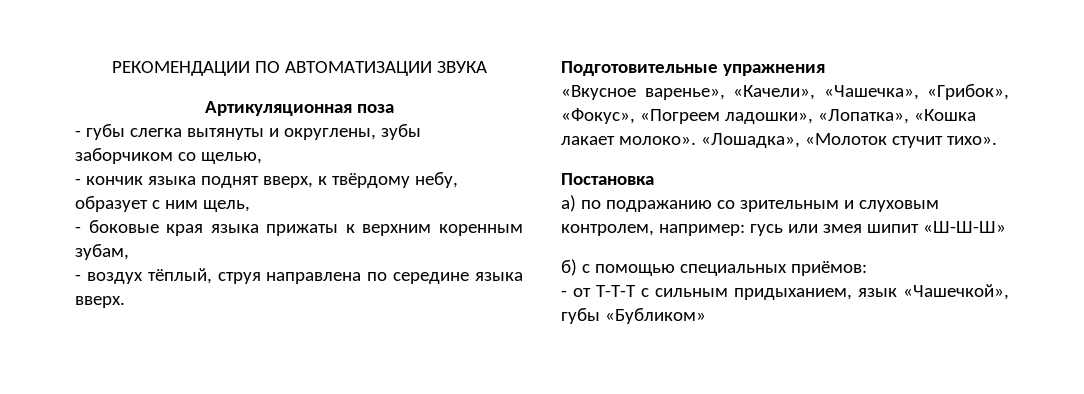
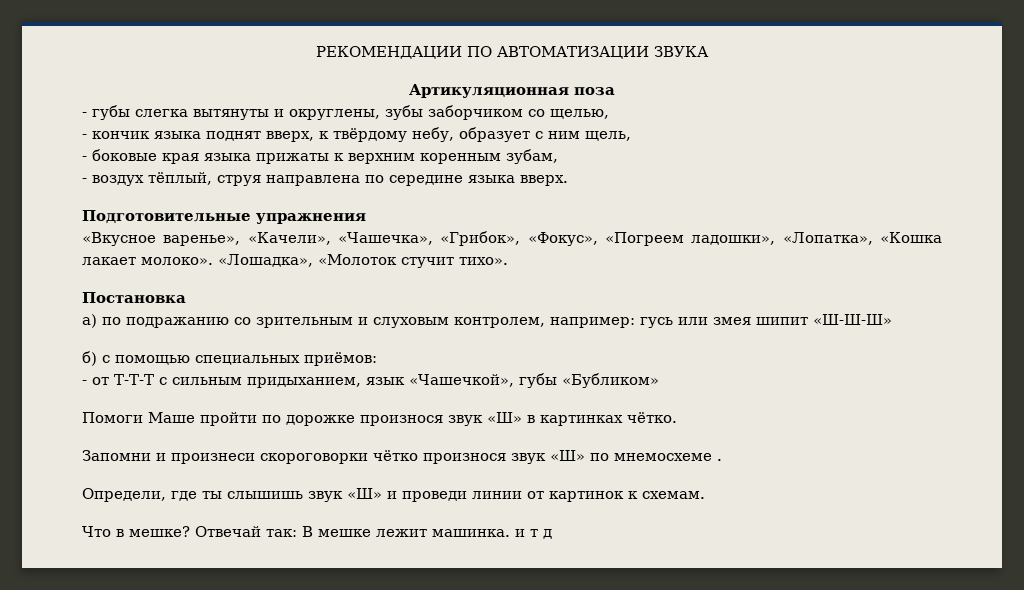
+ Помоги Маше пройти по дорожке произнося звук «Ш» в картинках чётко.
+ Запомни и произнеси скороговорки чётко произнося звук «Ш» по мнемосхеме .
+ Определи, где ты слышишь звук «Ш» и проведи линии от картинок к схемам.
+ Что в мешке? Отвечай так: В мешке лежит машинка. и т д

